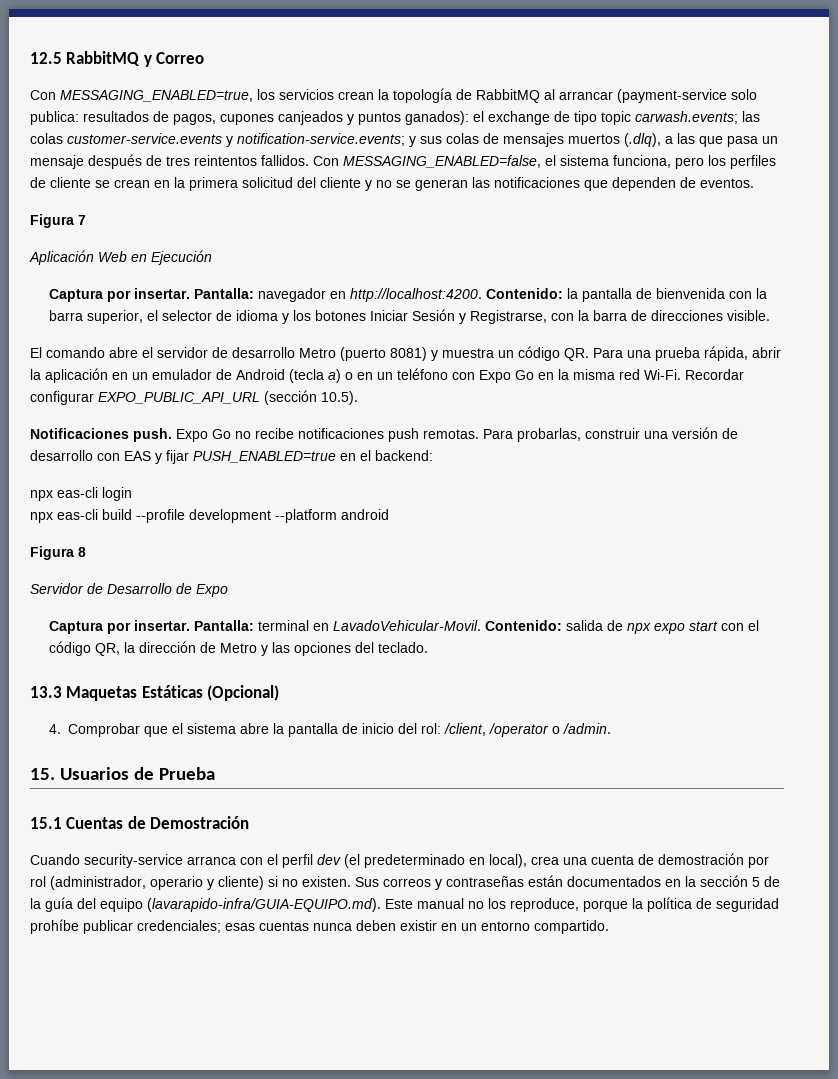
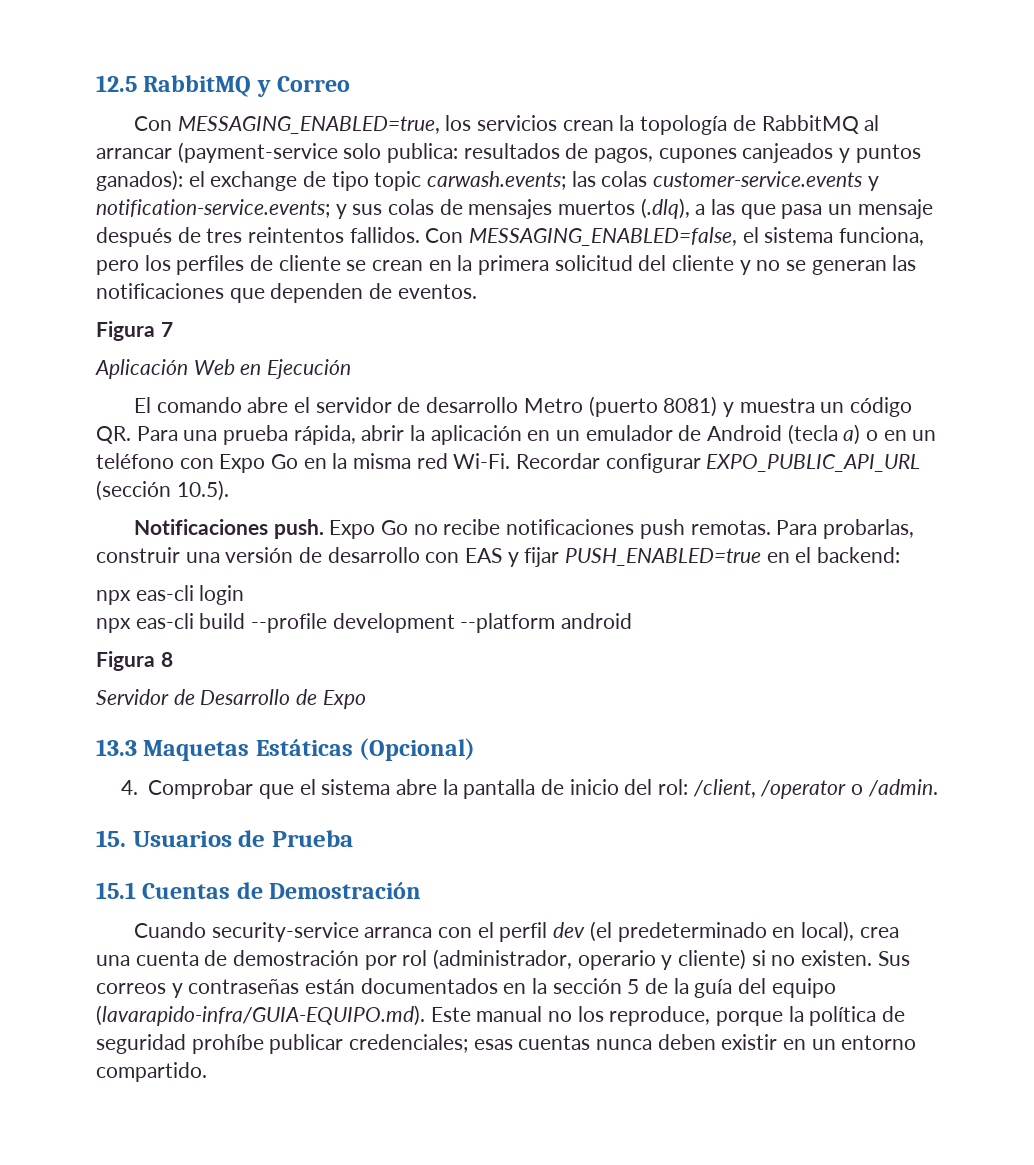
- Captura por insertar. Pantalla: navegador en http://localhost:4200. Contenido: la pantalla de bienvenida con la barra superior, el selector de idioma y los botones Iniciar Sesión y Registrarse, con la barra de direcciones visible.
- Captura por insertar. Pantalla: terminal en LavadoVehicular-Movil. Contenido: salida de npx expo start con el código QR, la dirección de Metro y las opciones del teclado.

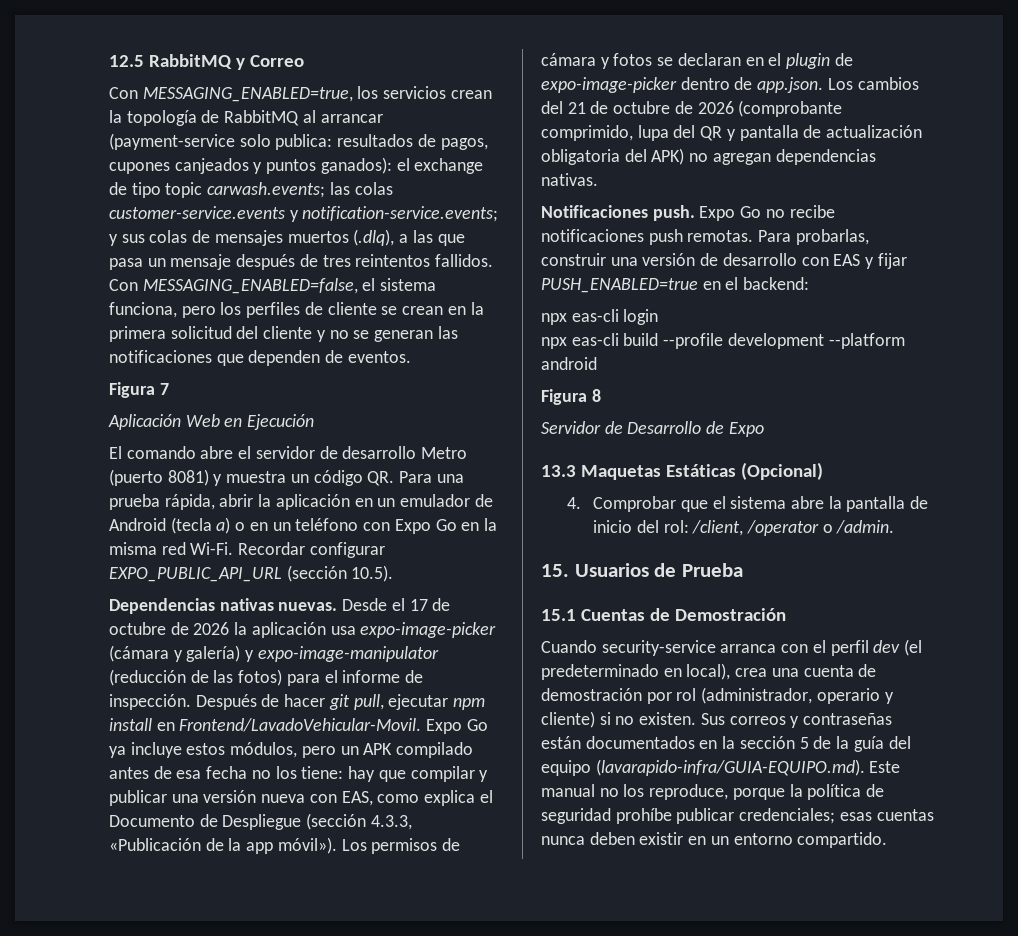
+ Dependencias nativas nuevas. Desde el 17 de octubre de 2026 la aplicación usa expo-image-picker (cámara y galería) y expo-image-manipulator (reducción de las fotos) para el informe de inspección. Después de hacer git pull, ejecutar npm install en Frontend/LavadoVehicular-Movil. Expo Go ya incluye estos módulos, pero un APK compilado antes de esa fecha no los tiene: hay que compilar y publicar una versión nueva con EAS, como explica el Documento de Despliegue (sección 4.3.3, «Publicación de la app móvil»). Los permisos de cámara y fotos se declaran en el plugin de expo-image-picker dentro de app.json. Los cambios del 21 de octubre de 2026 (comprobante comprimido, lupa del QR y pantalla de actualización obligatoria del APK) no agregan dependencias nativas.

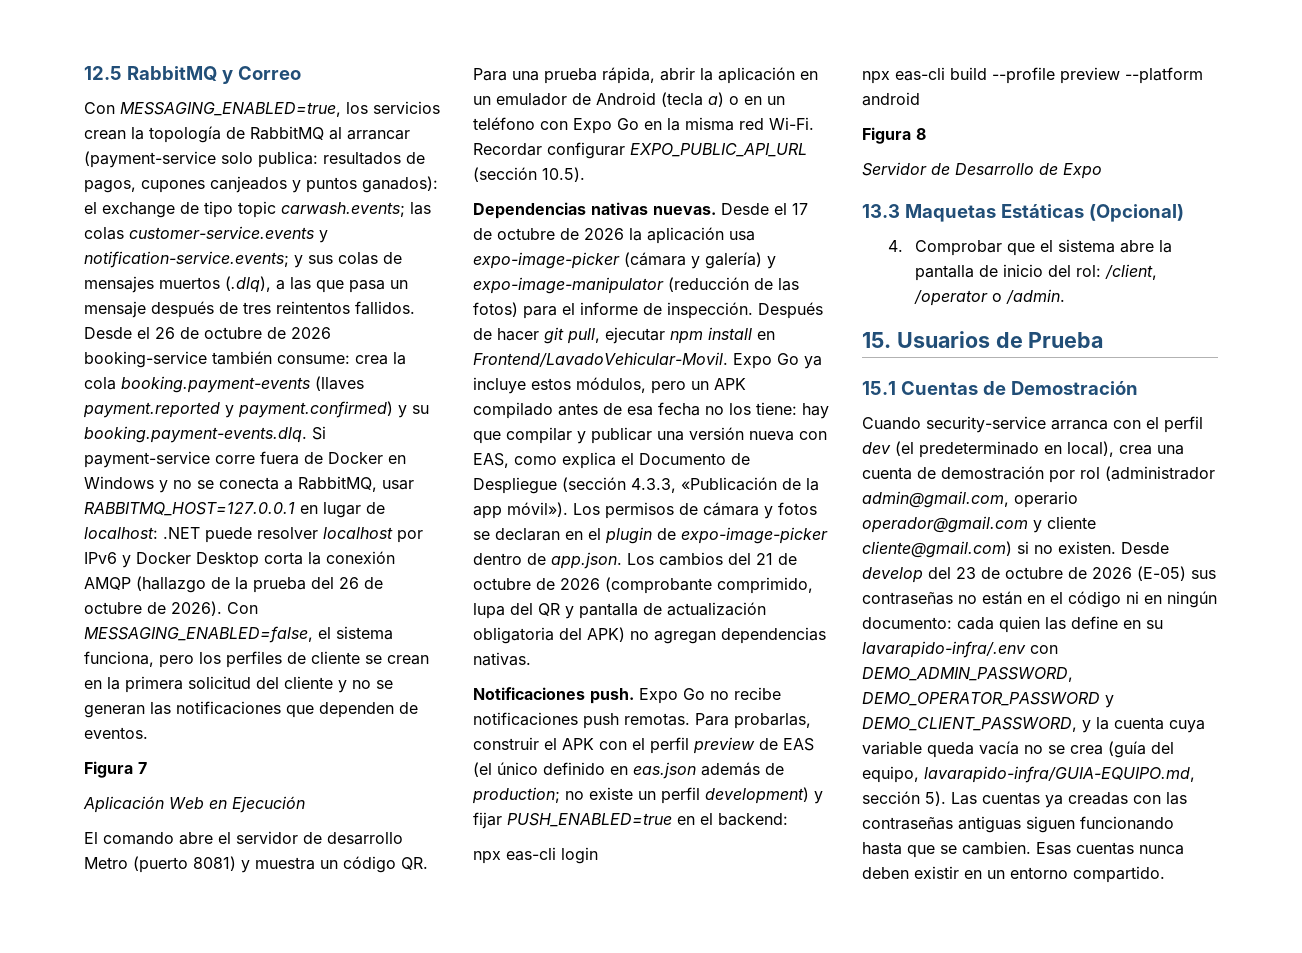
+ Desde el 26 de octubre de 2026 booking-service también consume: crea la cola booking.payment-events (llaves payment.reported y payment.confirmed) y su booking.payment-events.dlq. Si payment-service corre fuera de Docker en Windows y no se conecta a RabbitMQ, usar RABBITMQ_HOST=127.0.0.1 en lugar de localhost: .NET puede resolver localhost por IPv6 y Docker Desktop corta la conexión AMQP (hallazgo de la prueba del 26 de octubre de 2026).
- Para probarlas, construir una versión de desarrollo con EAS y fijar PUSH_ENABLED=true en el backend:
+ Para probarlas, construir el APK con el perfil preview de EAS (el único definido en eas.json además de production; no existe un perfil development) y fijar PUSH_ENABLED=true en el backend:
- npx eas-cli build --profile development --platform android
+ npx eas-cli build --profile preview --platform android
- Cuando security-service arranca con el perfil dev (el predeterminado en local), crea una cuenta de demostración por rol (administrador, operario y cliente) si no existen. Sus correos y contraseñas están documentados en la sección 5 de la guía del equipo (lavarapido-infra/GUIA-EQUIPO.md). Este manual no los reproduce, porque la política de seguridad prohíbe publicar credenciales; esas cuentas nunca deben existir en un entorno compartido.
+ Cuando security-service arranca con el perfil dev (el predeterminado en local), crea una cuenta de demostración por rol (administrador admin@gmail.com, operario operador@gmail.com y cliente cliente@gmail.com) si no existen. Desde develop del 23 de octubre de 2026 (E-05) sus contraseñas no están en el código ni en ningún documento: cada quien las define en su lavarapido-infra/.env con DEMO_ADMIN_PASSWORD, DEMO_OPERATOR_PASSWORD y DEMO_CLIENT_PASSWORD, y la cuenta cuya variable queda vacía no se crea (guía del equipo, lavarapido-infra/GUIA-EQUIPO.md, sección 5). Las cuentas ya creadas con las contraseñas antiguas siguen funcionando hasta que se cambien. Esas cuentas nunca deben existir en un entorno compartido.

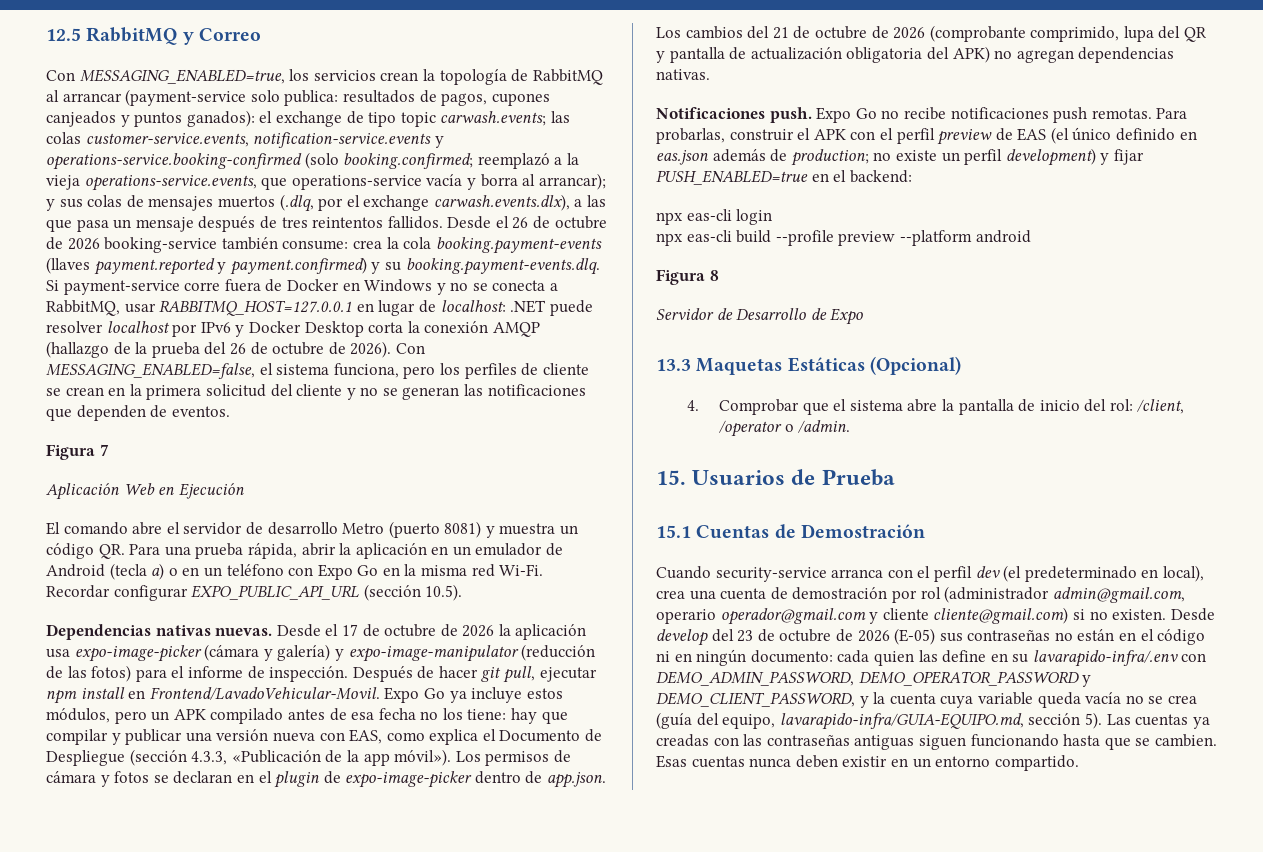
- Con MESSAGING_ENABLED=true, los servicios crean la topología de RabbitMQ al arrancar (payment-service solo publica: resultados de pagos, cupones canjeados y puntos ganados): el exchange de tipo topic carwash.events; las colas customer-service.events y notification-service.events; y sus colas de mensajes muertos (.dlq), a las que pasa un mensaje después de tres reintentos fallidos.
+ Con MESSAGING_ENABLED=true, los servicios crean la topología de RabbitMQ al arrancar (payment-service solo publica: resultados de pagos, cupones canjeados y puntos ganados): el exchange de tipo topic carwash.events; las colas customer-service.events, notification-service.events y operations-service.booking-confirmed (solo booking.confirmed; reemplazó a la vieja operations-service.events, que operations-service vacía y borra al arrancar); y sus colas de mensajes muertos (.dlq, por el exchange carwash.events.dlx), a las que pasa un mensaje después de tres reintentos fallidos.

